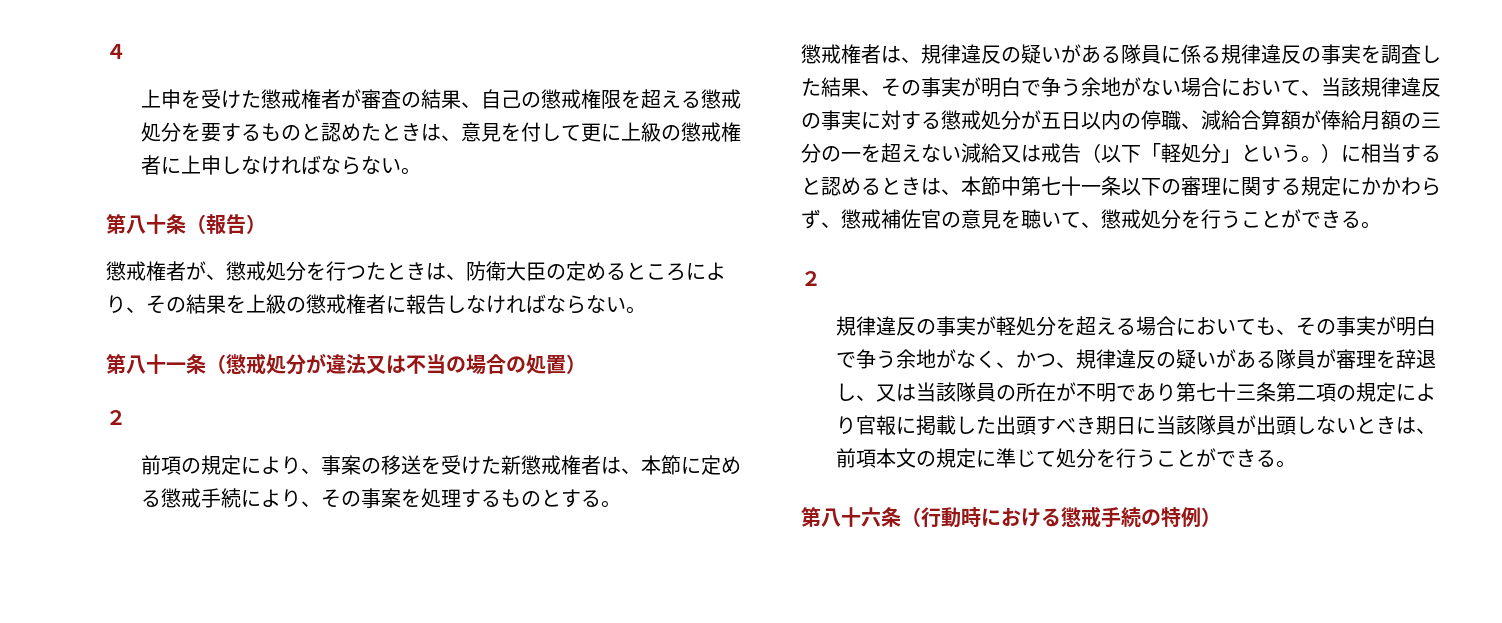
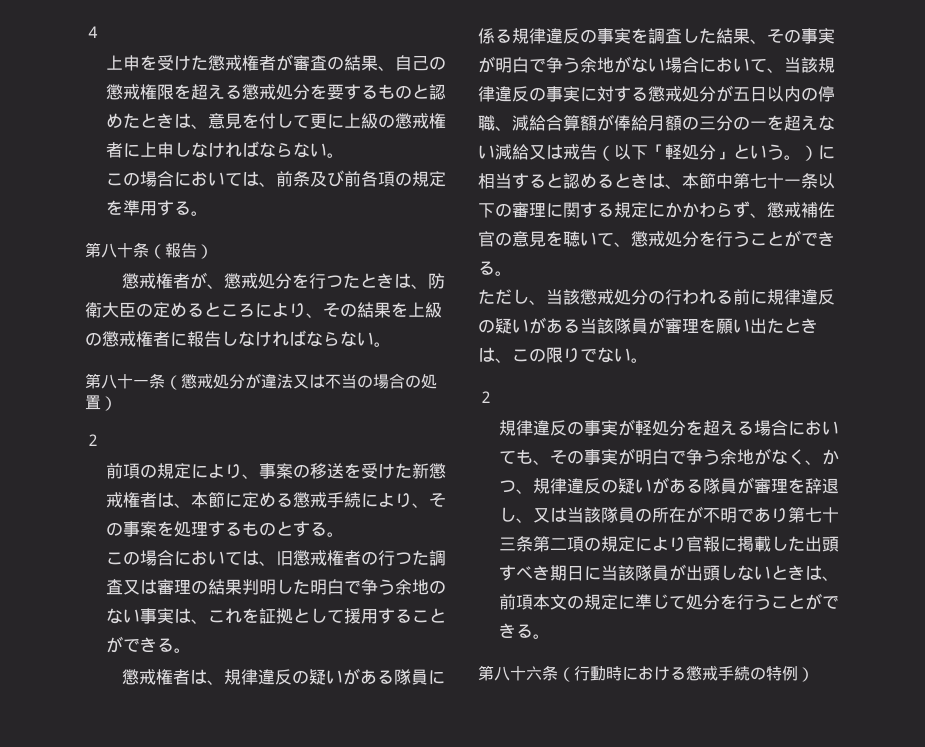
+ この場合においては、前条及び前各項の規定を準用する。
+ この場合においては、旧懲戒権者の行つた調査又は審理の結果判明した明白で争う余地のない事実は、これを証拠として援用することができる。
+ ただし、当該懲戒処分の行われる前に規律違反の疑いがある当該隊員が審理を願い出たときは、この限りでない。

